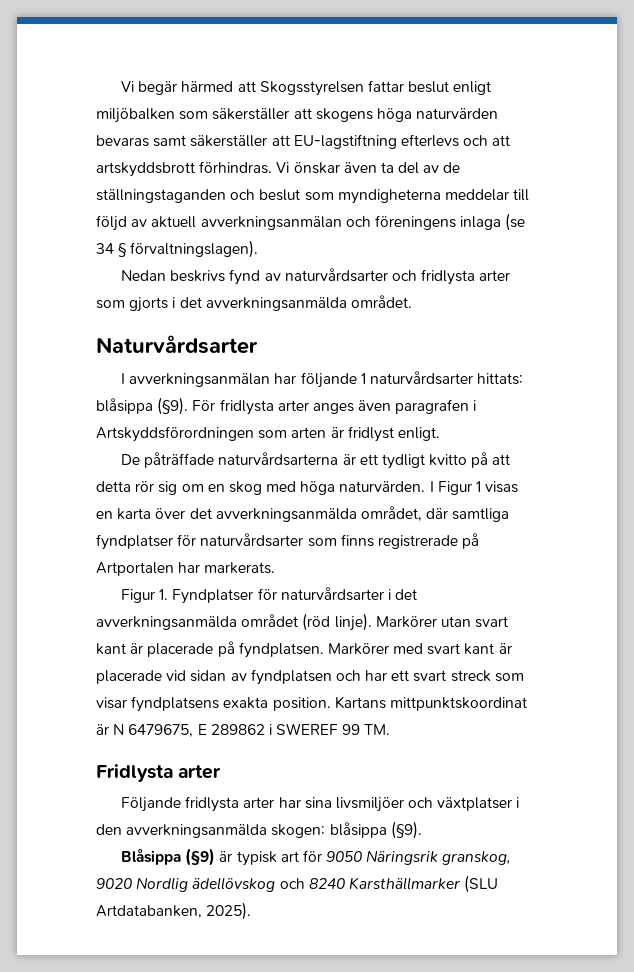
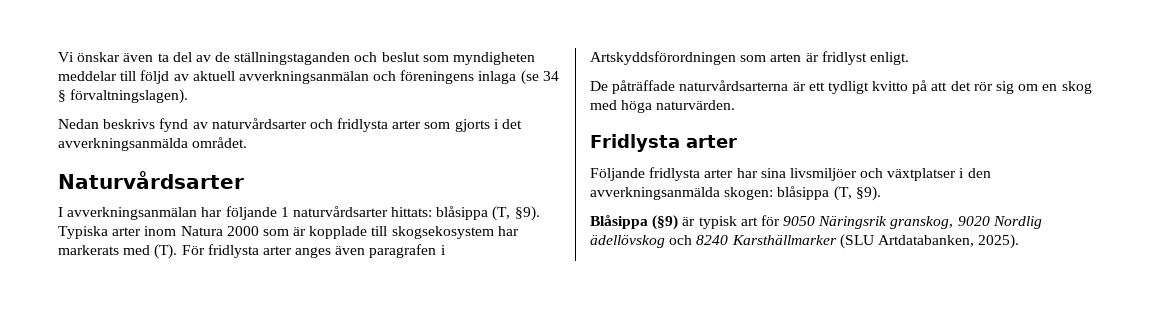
- Vi begär härmed att Skogsstyrelsen fattar beslut enligt miljöbalken som säkerställer att skogens höga naturvärden bevaras samt säkerställer att EU-lagstiftning efterlevs och att artskyddsbrott förhindras. Vi önskar även ta del av de ställningstaganden och beslut som myndigheterna meddelar till följd av aktuell avverkningsanmälan och föreningens inlaga (se 34 § förvaltningslagen).
+ Vi önskar även ta del av de ställningstaganden och beslut som myndigheten meddelar till följd av aktuell avverkningsanmälan och föreningens inlaga (se 34 § förvaltningslagen).
- I avverkningsanmälan har följande 1 naturvårdsarter hittats: blåsippa (§9). För fridlysta arter anges även paragrafen i Artskyddsförordningen som arten är fridlyst enligt.
+ I avverkningsanmälan har följande 1 naturvårdsarter hittats: blåsippa (T, §9). Typiska arter inom Natura 2000 som är kopplade till skogsekosystem har markerats med (T). För fridlysta arter anges även paragrafen i Artskyddsförordningen som arten är fridlyst enligt.
- De påträffade naturvårdsarterna är ett tydligt kvitto på att detta rör sig om en skog med höga naturvärden. I Figur 1 visas en karta över det avverkningsanmälda området, där samtliga fyndplatser för naturvårdsarter som finns registrerade på Artportalen har markerats.
- Figur 1. Fyndplatser för naturvårdsarter i det avverkningsanmälda området (röd linje). Markörer utan svart kant är placerade på fyndplatsen. Markörer med svart kant är placerade vid sidan av fyndplatsen och har ett svart streck som visar fyndplatsens exakta position. Kartans mittpunktskoordinat är N 6479675, E 289862 i SWEREF 99 TM.
+ De påträffade naturvårdsarterna är ett tydligt kvitto på att det rör sig om en skog med höga naturvärden.
- Följande fridlysta arter har sina livsmiljöer och växtplatser i den avverkningsanmälda skogen: blåsippa (§9).
+ Följande fridlysta arter har sina livsmiljöer och växtplatser i den avverkningsanmälda skogen: blåsippa (T, §9).

